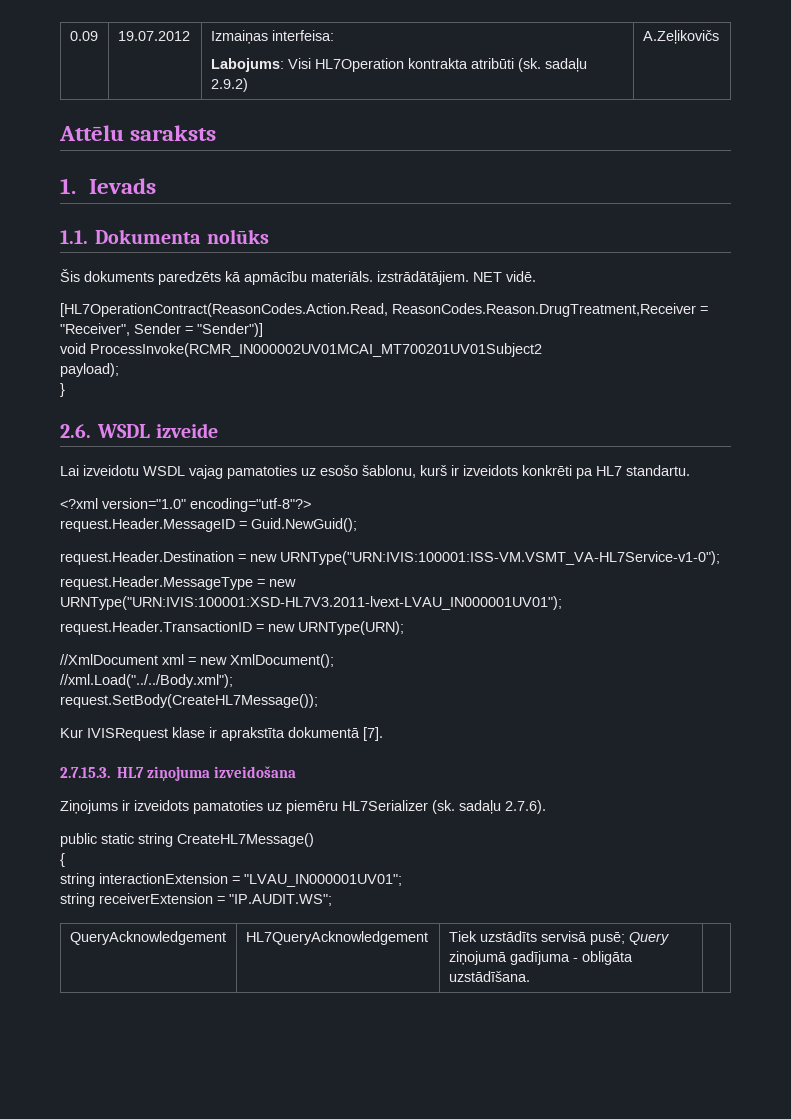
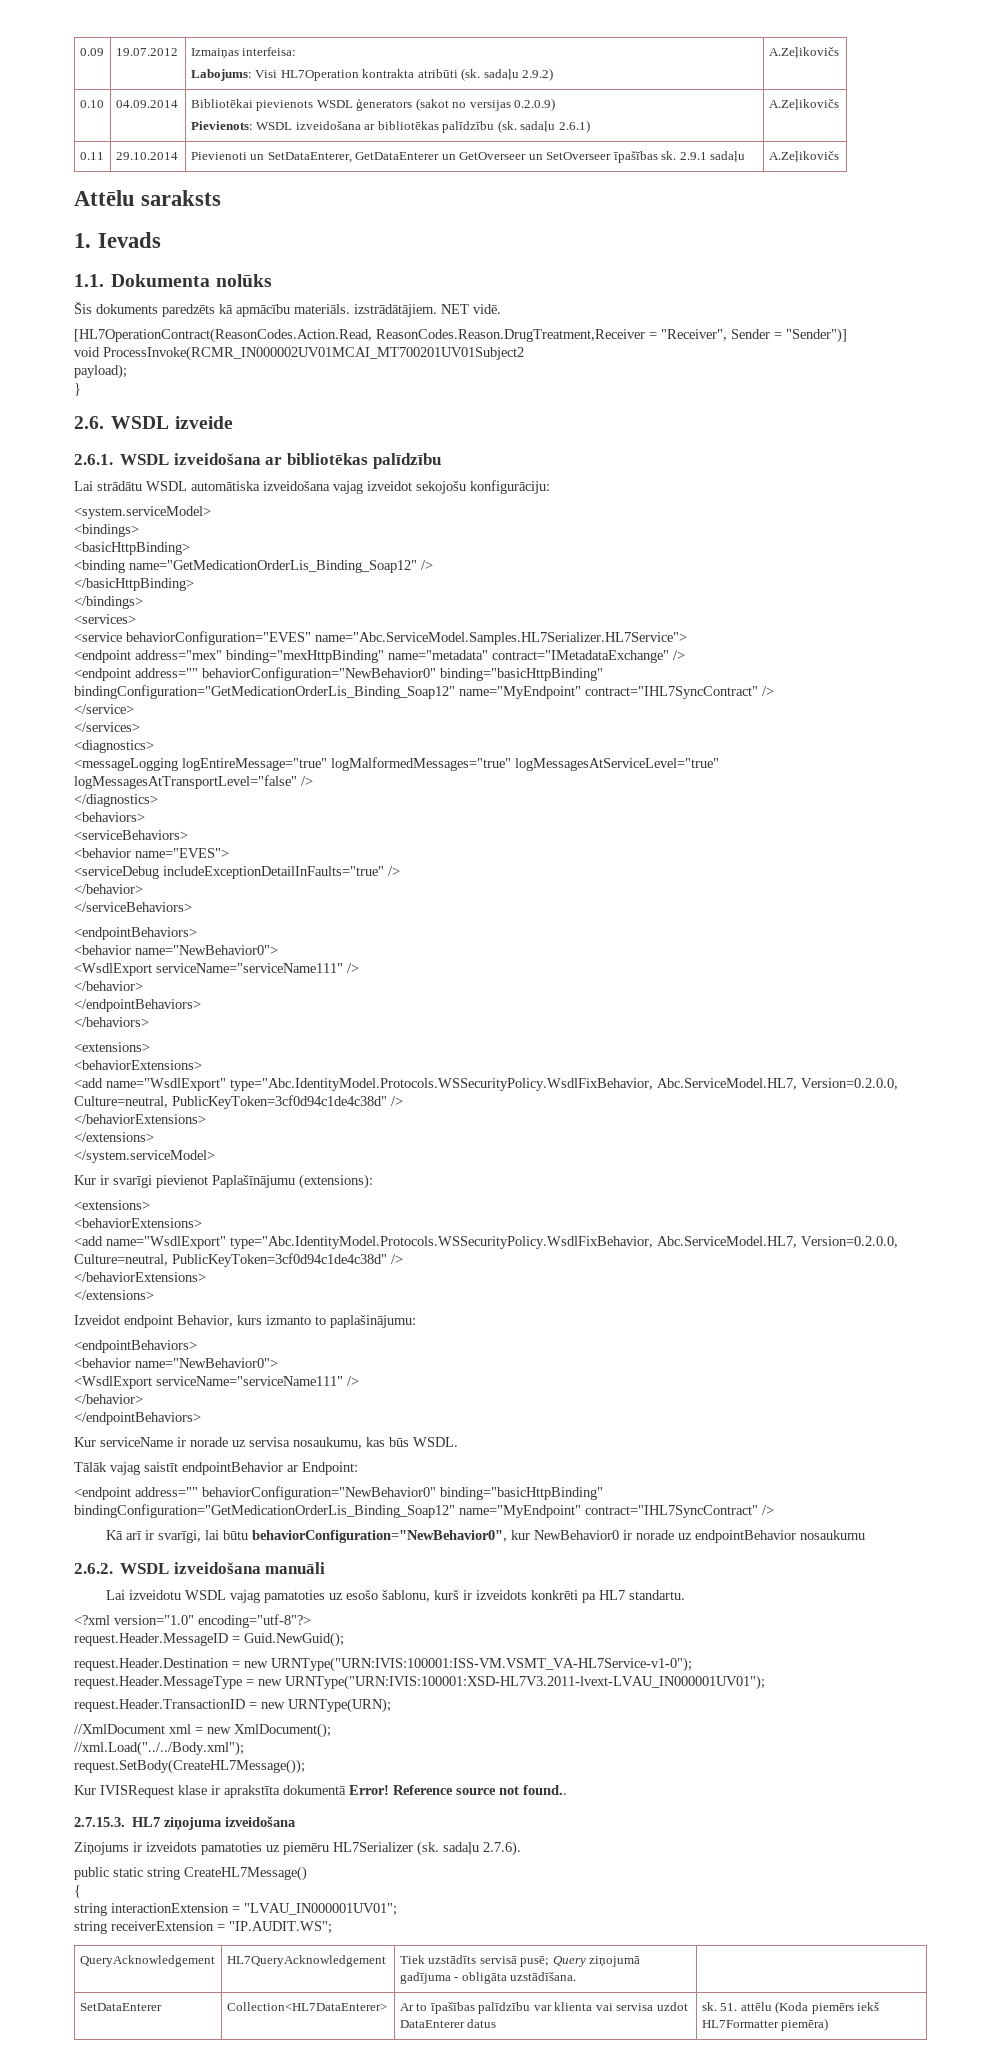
+ 0.10 | 04.09.2014 | Bibliotēkai pievienots WSDL ģenerators (sakot no versijas 0.2.0.9)
+ Pievienots: WSDL izveidošana ar bibliotēkas palīdzību (sk. sadaļu 2.6.1) | A.Zeļikovičs
+ 0.11 | 29.10.2014 | Pievienoti un SetDataEnterer, GetDataEnterer un GetOverseer un SetOverseer īpašības sk. 2.9.1 sadaļu | A.Zeļikovičs
+ 2.6.1. WSDL izveidošana ar bibliotēkas palīdzību
+ Lai strādātu WSDL automātiska izveidošana vajag izveidot sekojošu konfigurāciju:
+ <system.serviceModel>
+ <bindings>
+ <basicHttpBinding>
+ <binding name="GetMedicationOrderLis_Binding_Soap12" />
+ </basicHttpBinding>
+ </bindings>
+ <services>
+ <service behaviorConfiguration="EVES" name="Abc.ServiceModel.Samples.HL7Serializer.HL7Service">
+ <endpoint address="mex" binding="mexHttpBinding" name="metadata" contract="IMetadataExchange" />
+ <endpoint address="" behaviorConfiguration="NewBehavior0" binding="basicHttpBinding" bindingConfiguration="GetMedicationOrderLis_Binding_Soap12" name="MyEndpoint" contract="IHL7SyncContract" />
+ </service>
+ </services>
+ <diagnostics>
+ <messageLogging logEntireMessage="true" logMalformedMessages="true" logMessagesAtServiceLevel="true" logMessagesAtTransportLevel="false" />
+ </diagnostics>
+ <behaviors>
+ <serviceBehaviors>
+ <behavior name="EVES">
+ <serviceDebug includeExceptionDetailInFaults="true" />
+ </behavior>
+ </serviceBehaviors>
+ <endpointBehaviors>
+ <behavior name="NewBehavior0">
+ <WsdlExport serviceName="serviceName111" />
+ </behavior>
+ </endpointBehaviors>
+ </behaviors>
+ <extensions>
+ <behaviorExtensions>
+ <add name="WsdlExport" type="Abc.IdentityModel.Protocols.WSSecurityPolicy.WsdlFixBehavior, Abc.ServiceModel.HL7, Version=0.2.0.0, Culture=neutral, PublicKeyToken=3cf0d94c1de4c38d" />
+ </behaviorExtensions>
+ </extensions>
+ </system.serviceModel>
+ Kur ir svarīgi pievienot Paplašīnājumu (extensions):
+ <extensions>
+ <behaviorExtensions>
+ <add name="WsdlExport" type="Abc.IdentityModel.Protocols.WSSecurityPolicy.WsdlFixBehavior, Abc.ServiceModel.HL7, Version=0.2.0.0, Culture=neutral, PublicKeyToken=3cf0d94c1de4c38d" />
+ </behaviorExtensions>
+ </extensions>
+ Izveidot endpoint Behavior, kurs izmanto to paplašinājumu:
+ <endpointBehaviors>
+ <behavior name="NewBehavior0">
+ <WsdlExport serviceName="serviceName111" />
+ </behavior>
+ </endpointBehaviors>
+ Kur serviceName ir norade uz servisa nosaukumu, kas būs WSDL.
+ Tālāk vajag saistīt endpointBehavior ar Endpoint:
+ <endpoint address="" behaviorConfiguration="NewBehavior0" binding="basicHttpBinding" bindingConfiguration="GetMedicationOrderLis_Binding_Soap12" name="MyEndpoint" contract="IHL7SyncContract" />
+ Kā arī ir svarīgi, lai būtu behaviorConfiguration="NewBehavior0", kur NewBehavior0 ir norade uz endpointBehavior nosaukumu
+ 2.6.2. WSDL izveidošana manuāli
- Kur IVISRequest klase ir aprakstīta dokumentā [7].
+ Kur IVISRequest klase ir aprakstīta dokumentā Error! Reference source not found..
+ SetDataEnterer | Collection<HL7DataEnterer> | Ar to īpašības palīdzību var klienta vai servisa uzdot DataEnterer datus | sk. 51. attēlu (Koda piemērs iekš HL7Formatter piemēra)

